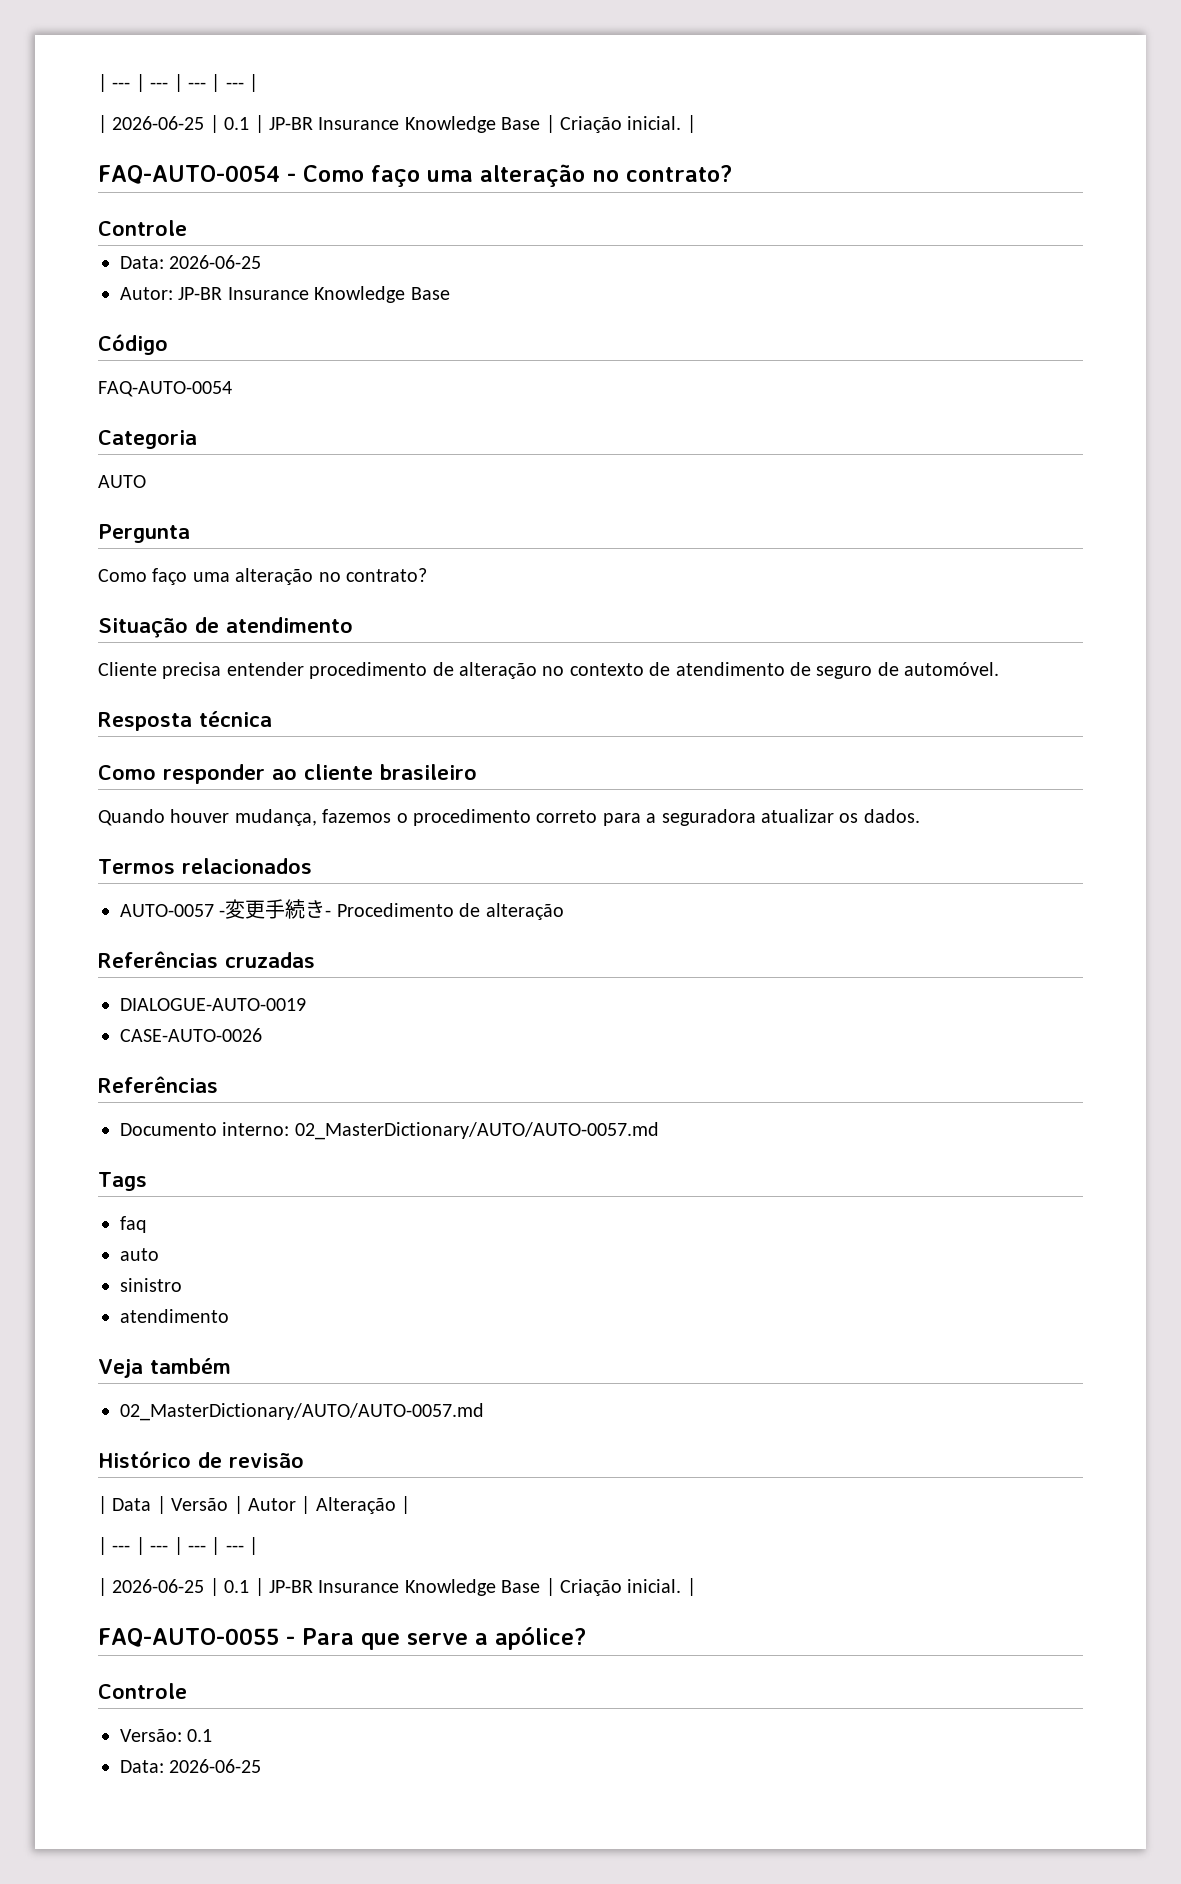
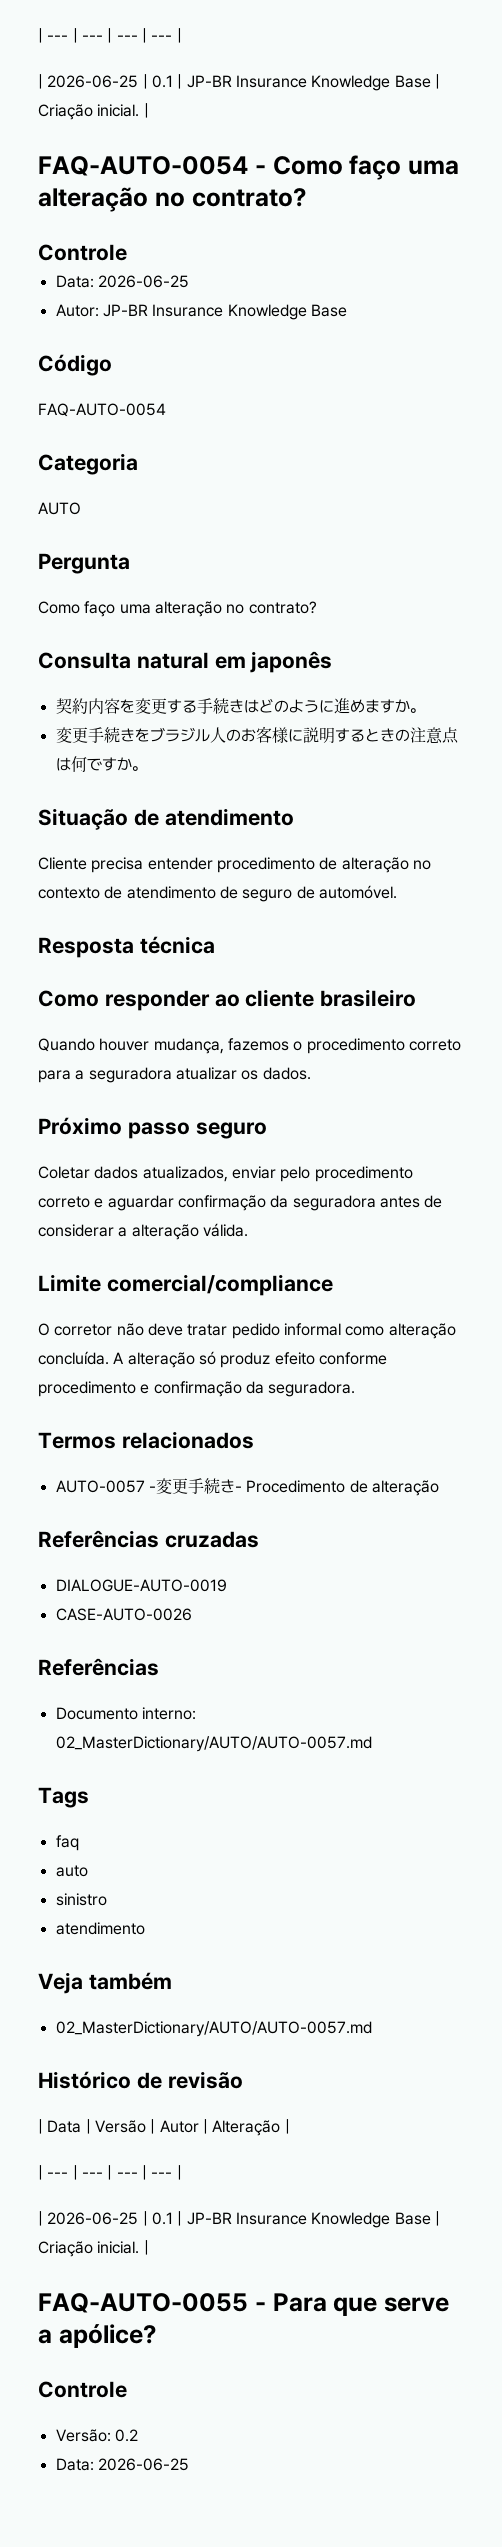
+ Consulta natural em japonês
+ 契約内容を変更する手続きはどのように進めますか。
+ 変更手続きをブラジル人のお客様に説明するときの注意点は何ですか。
+ Próximo passo seguro
+ Coletar dados atualizados, enviar pelo procedimento correto e aguardar confirmação da seguradora antes de considerar a alteração válida.
+ Limite comercial/compliance
+ O corretor não deve tratar pedido informal como alteração concluída. A alteração só produz efeito conforme procedimento e confirmação da seguradora.
- Versão: 0.1
+ Versão: 0.2

